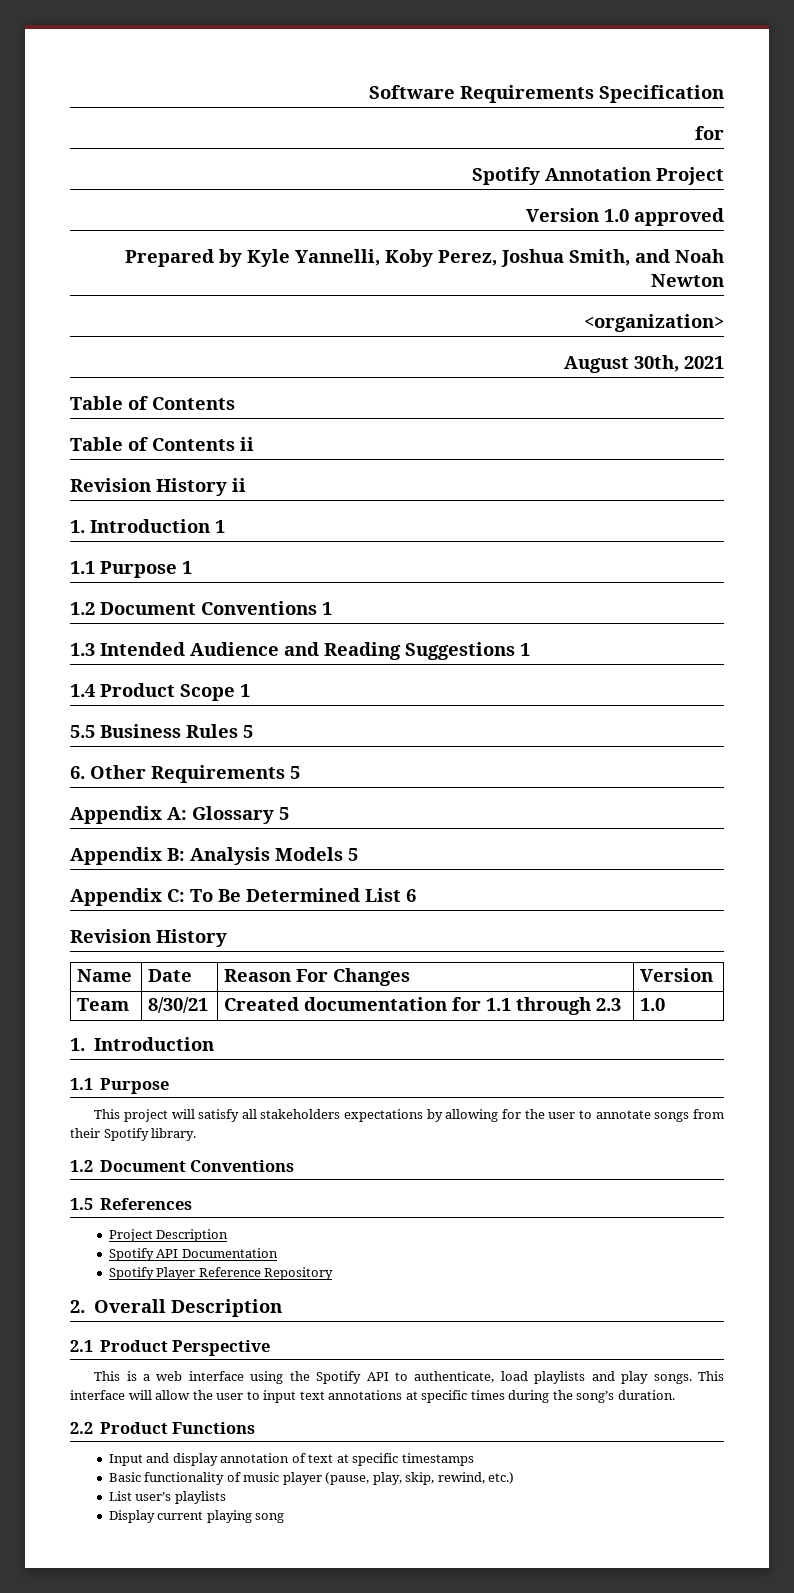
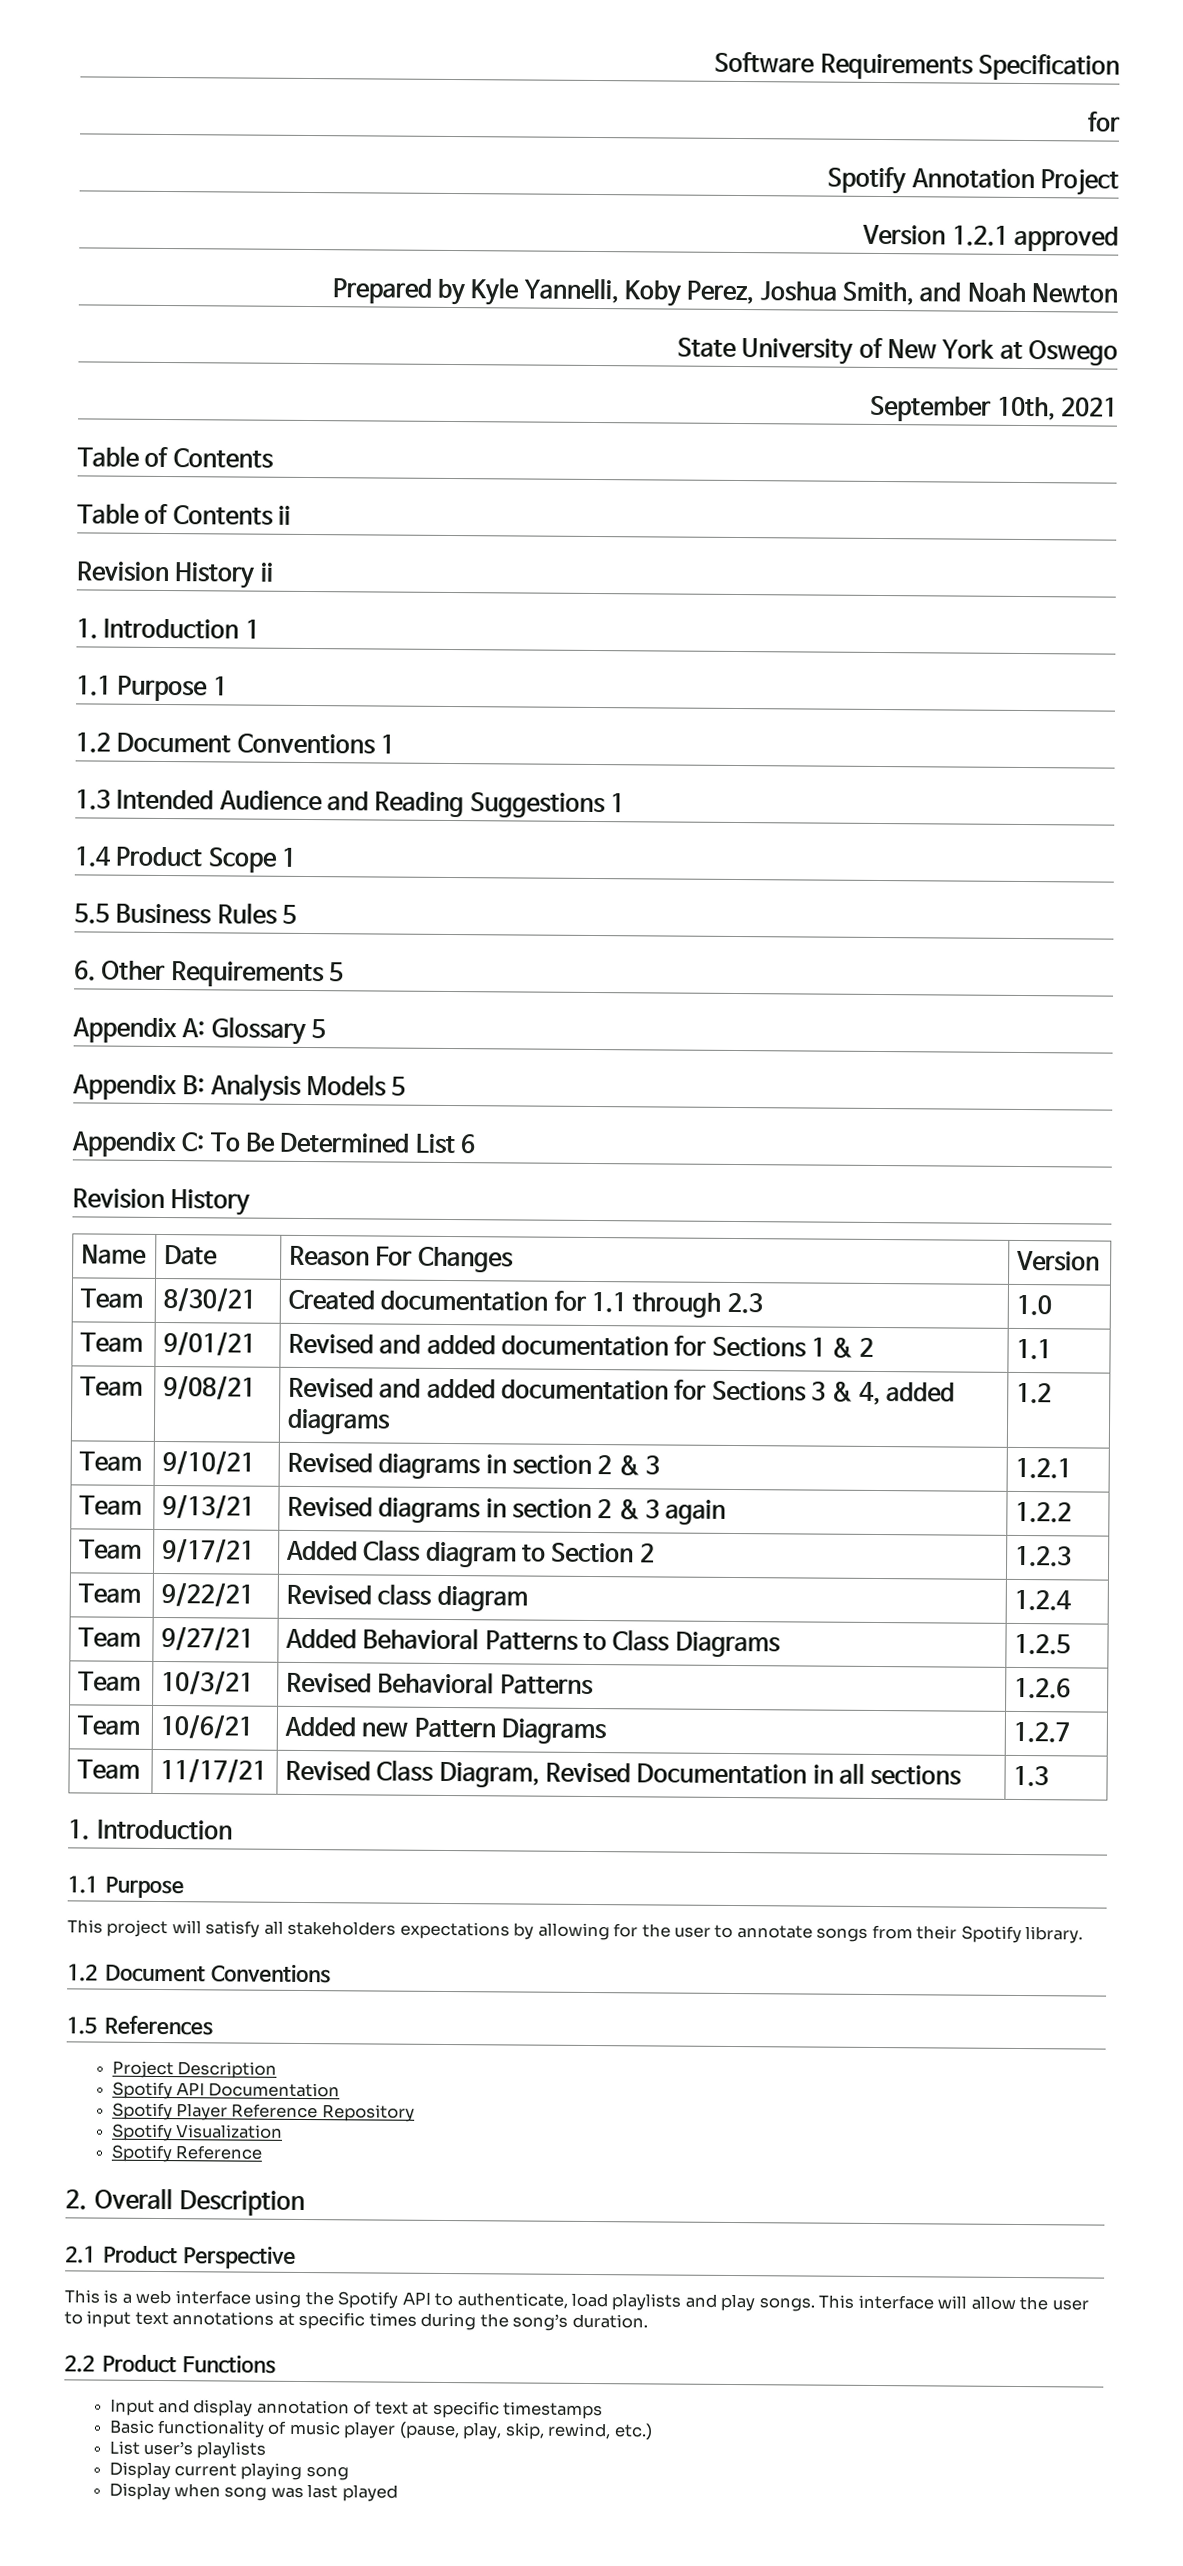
- Version 1.0 approved
+ Version 1.2.1 approved
- <organization>
- August 30th, 2021
+ State University of New York at Oswego
+ September 10th, 2021
+ Team | 9/01/21 | Revised and added documentation for Sections 1 & 2 | 1.1
+ Team | 9/08/21 | Revised and added documentation for Sections 3 & 4, added diagrams | 1.2
+ Team | 9/10/21 | Revised diagrams in section 2 & 3 | 1.2.1
+ Team | 9/13/21 | Revised diagrams in section 2 & 3 again | 1.2.2
+ Team | 9/17/21 | Added Class diagram to Section 2 | 1.2.3
+ Team | 9/22/21 | Revised class diagram | 1.2.4
+ Team | 9/27/21 | Added Behavioral Patterns to Class Diagrams | 1.2.5
+ Team | 10/3/21 | Revised Behavioral Patterns | 1.2.6
+ Team | 10/6/21 | Added new Pattern Diagrams | 1.2.7
+ Team | 11/17/21 | Revised Class Diagram, Revised Documentation in all sections | 1.3
+ Spotify Visualization
+ Spotify Reference
+ Display when song was last played

